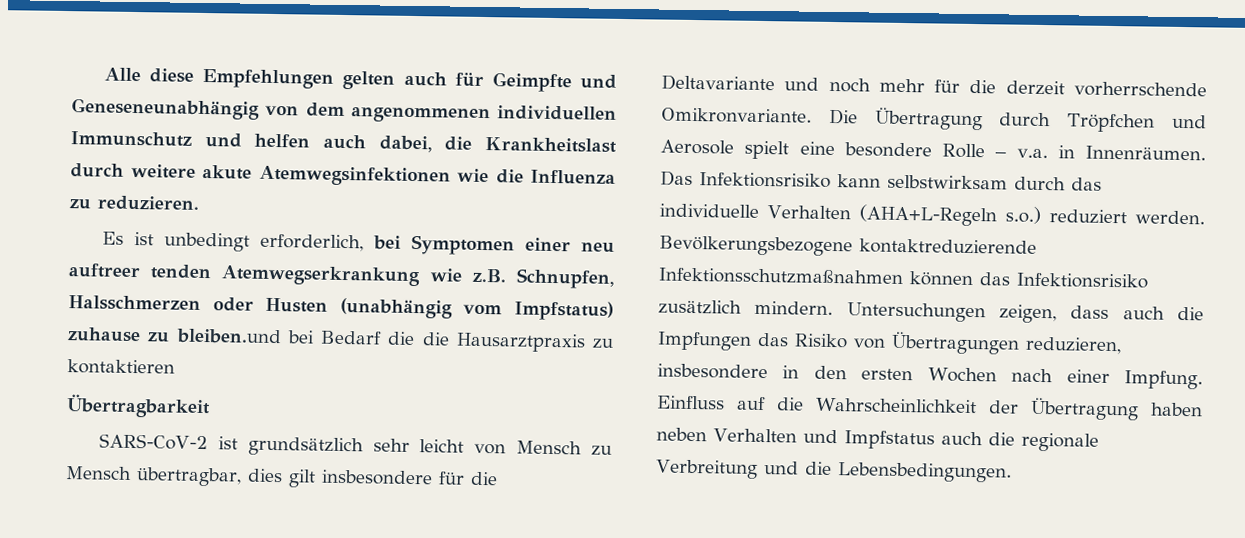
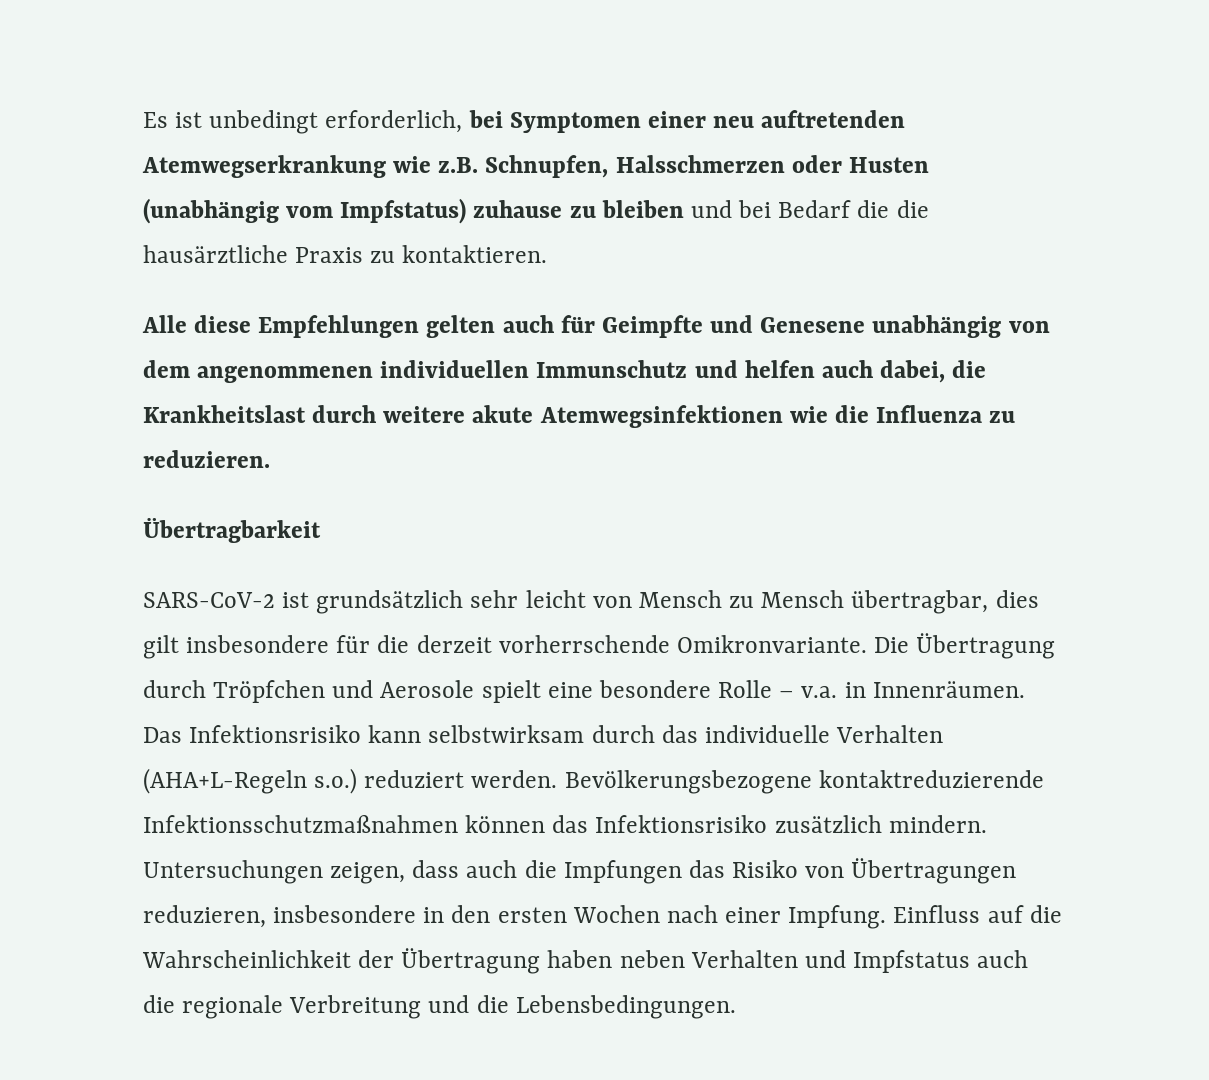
+ Es ist unbedingt erforderlich, bei Symptomen einer neu auftretenden Atemwegserkrankung wie z.B. Schnupfen, Halsschmerzen oder Husten (unabhängig vom Impfstatus) zuhause zu bleiben und bei Bedarf die die hausärztliche Praxis zu kontaktieren.
- Alle diese Empfehlungen gelten auch für Geimpfte und Geneseneunabhängig von dem angenommenen individuellen Immunschutz und helfen auch dabei, die Krankheitslast durch weitere akute Atemwegsinfektionen wie die Influenza zu reduzieren.
+ Alle diese Empfehlungen gelten auch für Geimpfte und Genesene unabhängig von dem angenommenen individuellen Immunschutz und helfen auch dabei, die Krankheitslast durch weitere akute Atemwegsinfektionen wie die Influenza zu reduzieren.
- Es ist unbedingt erforderlich, bei Symptomen einer neu auftreer tenden Atemwegserkrankung wie z.B. Schnupfen, Halsschmerzen oder Husten (unabhängig vom Impfstatus) zuhause zu bleiben.und bei Bedarf die die Hausarztpraxis zu kontaktieren
- SARS-CoV-2 ist grundsätzlich sehr leicht von Mensch zu Mensch übertragbar, dies gilt insbesondere für die Deltavariante und noch mehr für die derzeit vorherrschende Omikronvariante.
+ SARS-CoV-2 ist grundsätzlich sehr leicht von Mensch zu Mensch übertragbar, dies gilt insbesondere für die derzeit vorherrschende Omikronvariante.

